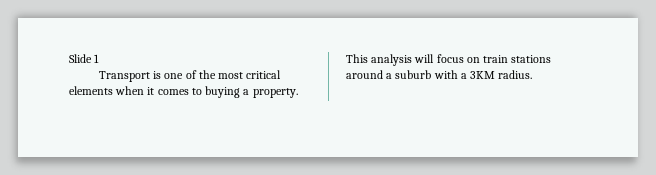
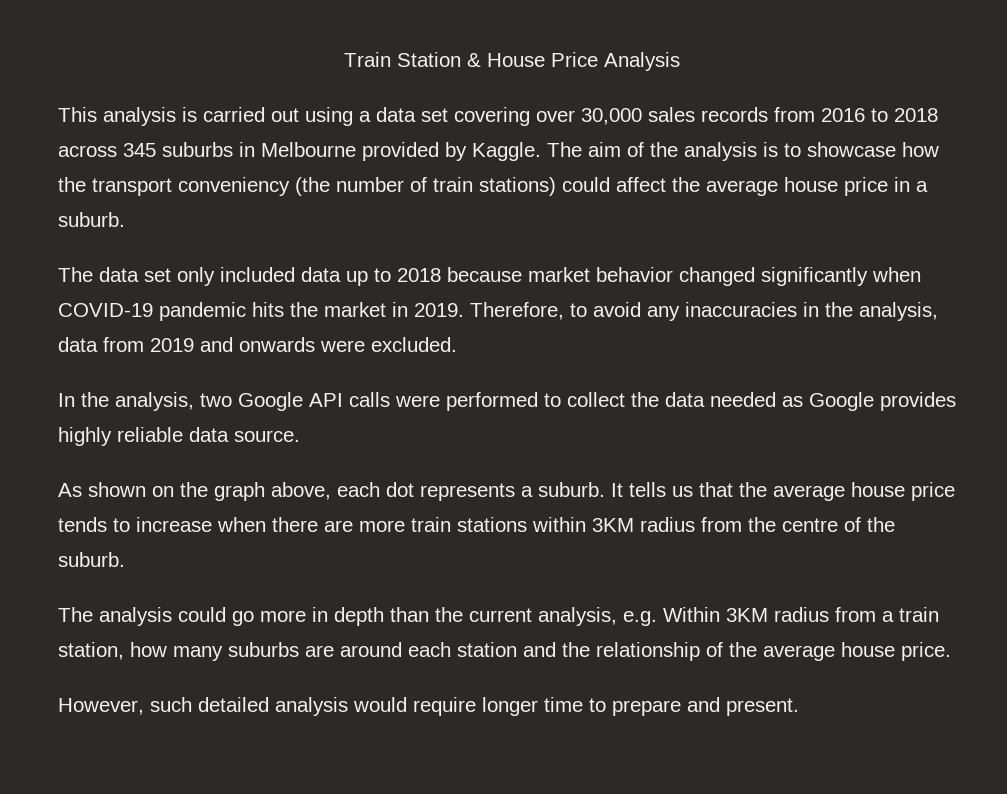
- Slide 1
- Transport is one of the most critical elements when it comes to buying a property. This analysis will focus on train stations around a suburb with a 3KM radius.
+ Train Station & House Price Analysis
+ This analysis is carried out using a data set covering over 30,000 sales records from 2016 to 2018 across 345 suburbs in Melbourne provided by Kaggle. The aim of the analysis is to showcase how the transport conveniency (the number of train stations) could affect the average house price in a suburb.
+ The data set only included data up to 2018 because market behavior changed significantly when COVID-19 pandemic hits the market in 2019. Therefore, to avoid any inaccuracies in the analysis, data from 2019 and onwards were excluded.
+ In the analysis, two Google API calls were performed to collect the data needed as Google provides highly reliable data source.
+ As shown on the graph above, each dot represents a suburb. It tells us that the average house price tends to increase when there are more train stations within 3KM radius from the centre of the suburb.
+ The analysis could go more in depth than the current analysis, e.g. Within 3KM radius from a train station, how many suburbs are around each station and the relationship of the average house price.
+ However, such detailed analysis would require longer time to prepare and present.

